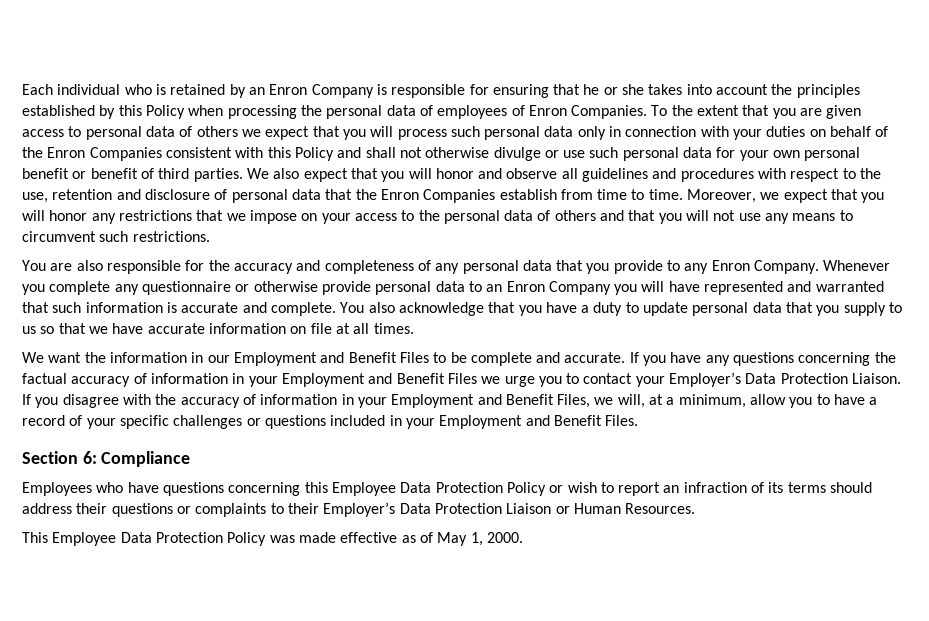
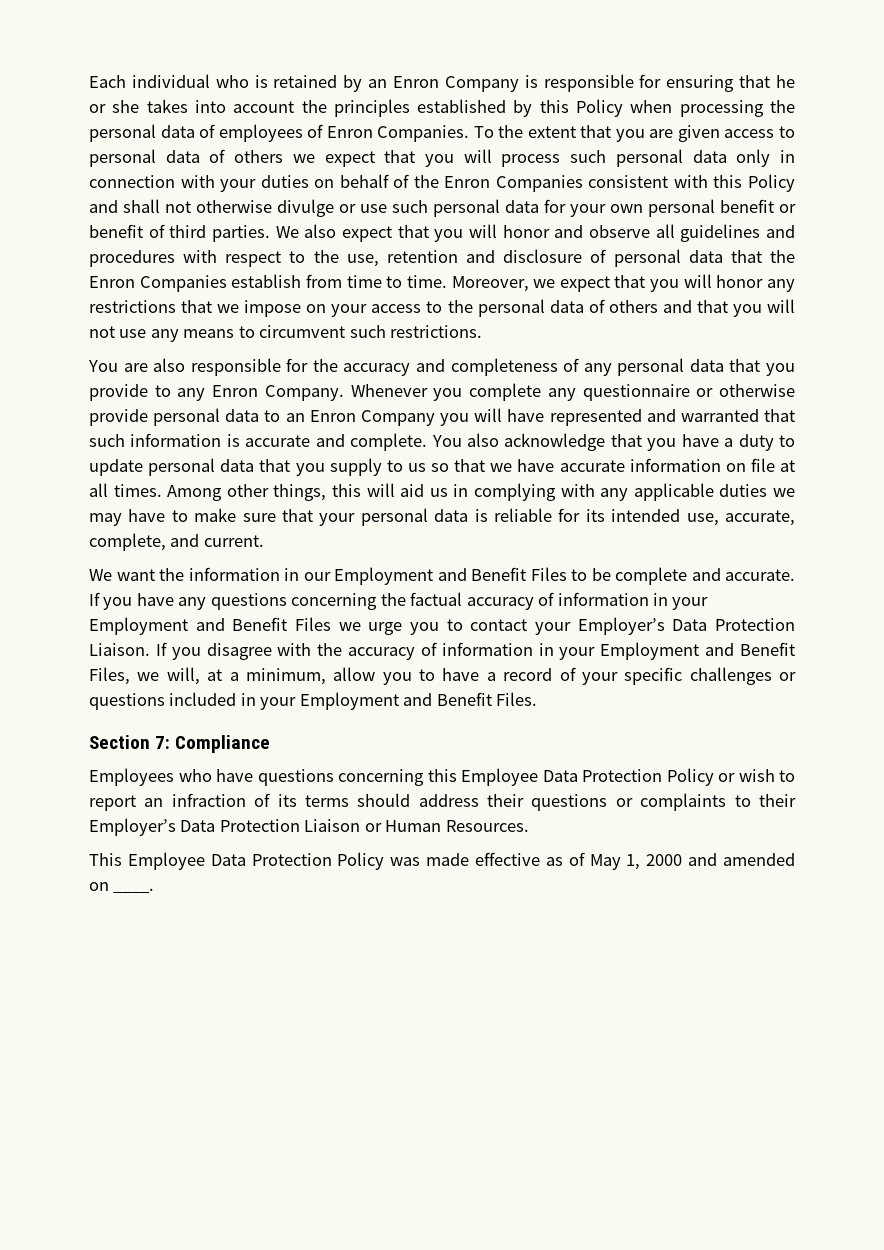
+ Among other things, this will aid us in complying with any applicable duties we may have to make sure that your personal data is reliable for its intended use, accurate, complete, and current.
- Section 6: Compliance
+ Section 7: Compliance
- This Employee Data Protection Policy was made effective as of May 1, 2000.
+ This Employee Data Protection Policy was made effective as of May 1, 2000 and amended on ____.

